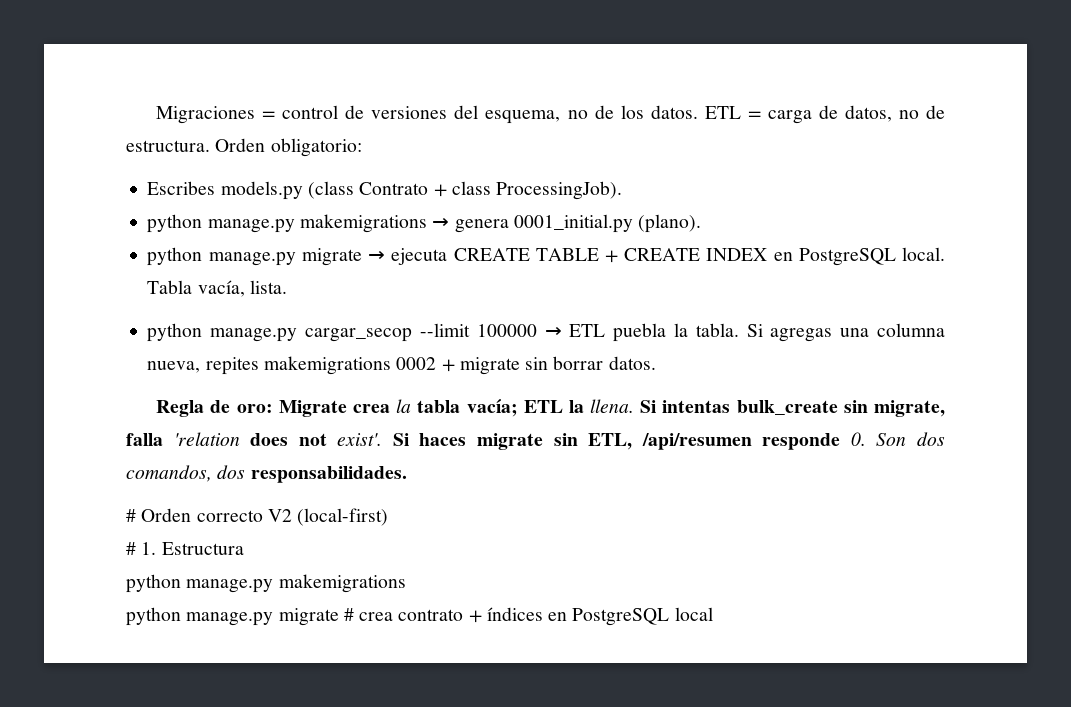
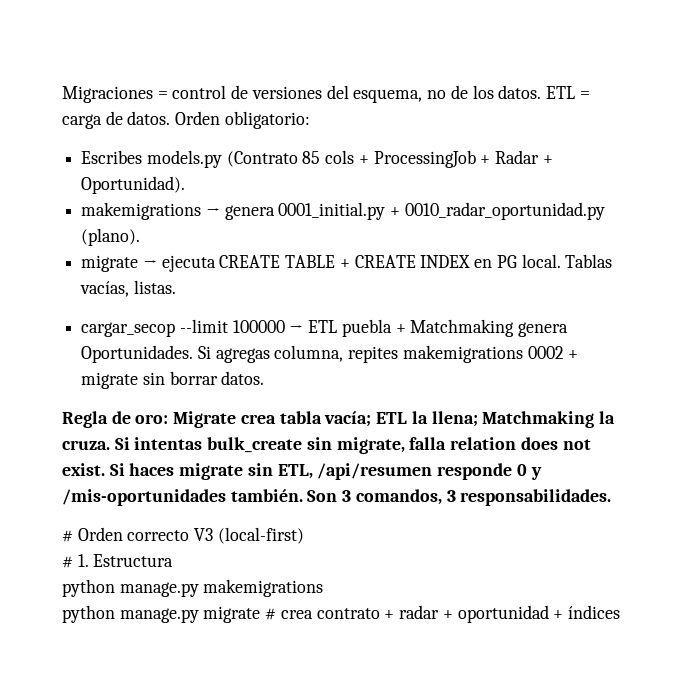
- ETL = carga de datos, no de estructura.
+ ETL = carga de datos.
- Escribes models.py (class Contrato + class ProcessingJob).
- python manage.py makemigrations → genera 0001_initial.py (plano).
+ Escribes models.py (Contrato 85 cols + ProcessingJob + Radar + Oportunidad).
+ makemigrations → genera 0001_initial.py + 0010_radar_oportunidad.py (plano).
- python manage.py migrate → ejecuta CREATE TABLE + CREATE INDEX en PostgreSQL local. Tabla vacía, lista.
- python manage.py cargar_secop --limit 100000 → ETL puebla la tabla. Si agregas una columna nueva, repites makemigrations 0002 + migrate sin borrar datos.
+ migrate → ejecuta CREATE TABLE + CREATE INDEX en PG local. Tablas vacías, listas.
+ cargar_secop --limit 100000 → ETL puebla + Matchmaking genera Oportunidades. Si agregas columna, repites makemigrations 0002 + migrate sin borrar datos.
- Regla de oro: Migrate crea la tabla vacía; ETL la llena.
+ Regla de oro: Migrate crea tabla vacía; ETL la llena; Matchmaking la cruza.
- Si intentas bulk_create sin migrate, falla 'relation does not exist'.
+ Si intentas bulk_create sin migrate, falla relation does not exist.
- Si haces migrate sin ETL, /api/resumen responde 0. Son dos comandos, dos responsabilidades.
+ Si haces migrate sin ETL, /api/resumen responde 0 y /mis-oportunidades también. Son 3 comandos, 3 responsabilidades.
- # Orden correcto V2 (local-first)
+ # Orden correcto V3 (local-first)
- python manage.py migrate # crea contrato + índices en PostgreSQL local
+ python manage.py migrate # crea contrato + radar + oportunidad + índices

